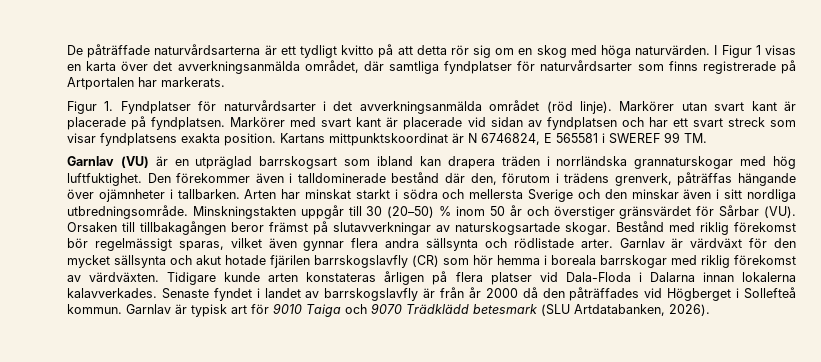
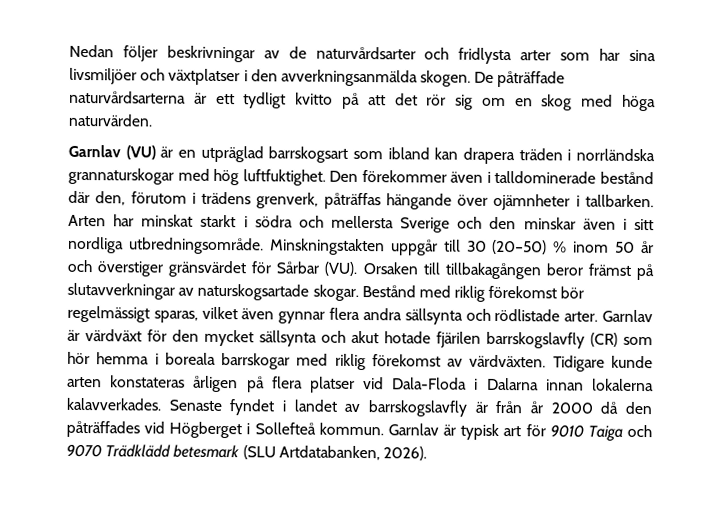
+ Nedan följer beskrivningar av de naturvårdsarter och fridlysta arter som har sina livsmiljöer och växtplatser i den avverkningsanmälda skogen.
- De påträffade naturvårdsarterna är ett tydligt kvitto på att detta rör sig om en skog med höga naturvärden. I Figur 1 visas en karta över det avverkningsanmälda området, där samtliga fyndplatser för naturvårdsarter som finns registrerade på Artportalen har markerats.
- Figur 1. Fyndplatser för naturvårdsarter i det avverkningsanmälda området (röd linje). Markörer utan svart kant är placerade på fyndplatsen. Markörer med svart kant är placerade vid sidan av fyndplatsen och har ett svart streck som visar fyndplatsens exakta position. Kartans mittpunktskoordinat är N 6746824, E 565581 i SWEREF 99 TM.
+ De påträffade naturvårdsarterna är ett tydligt kvitto på att det rör sig om en skog med höga naturvärden.

